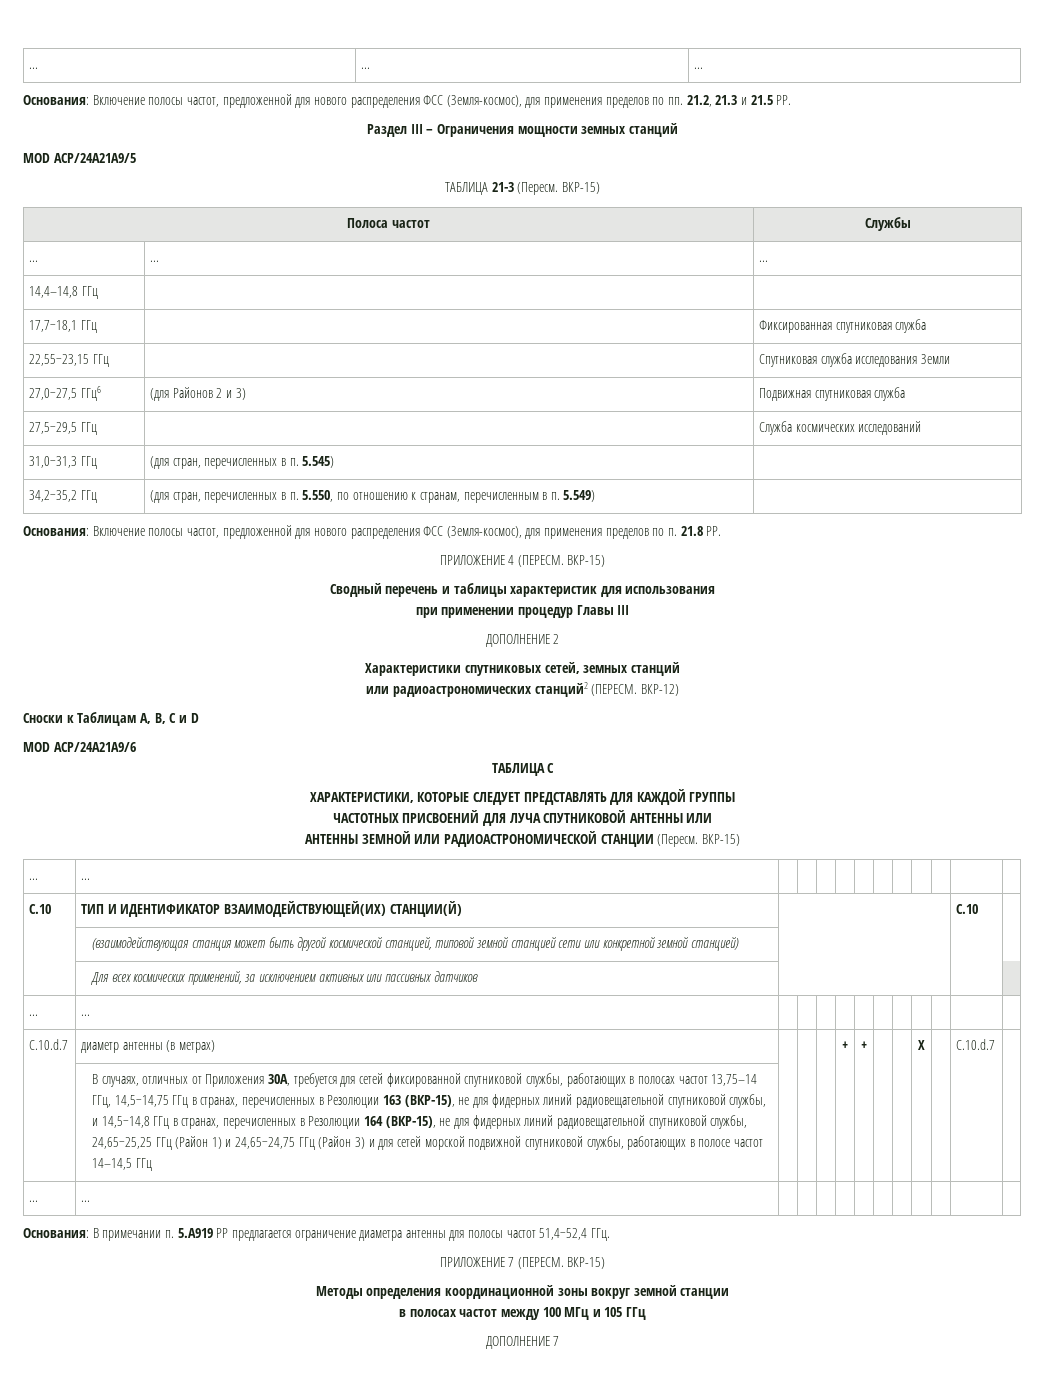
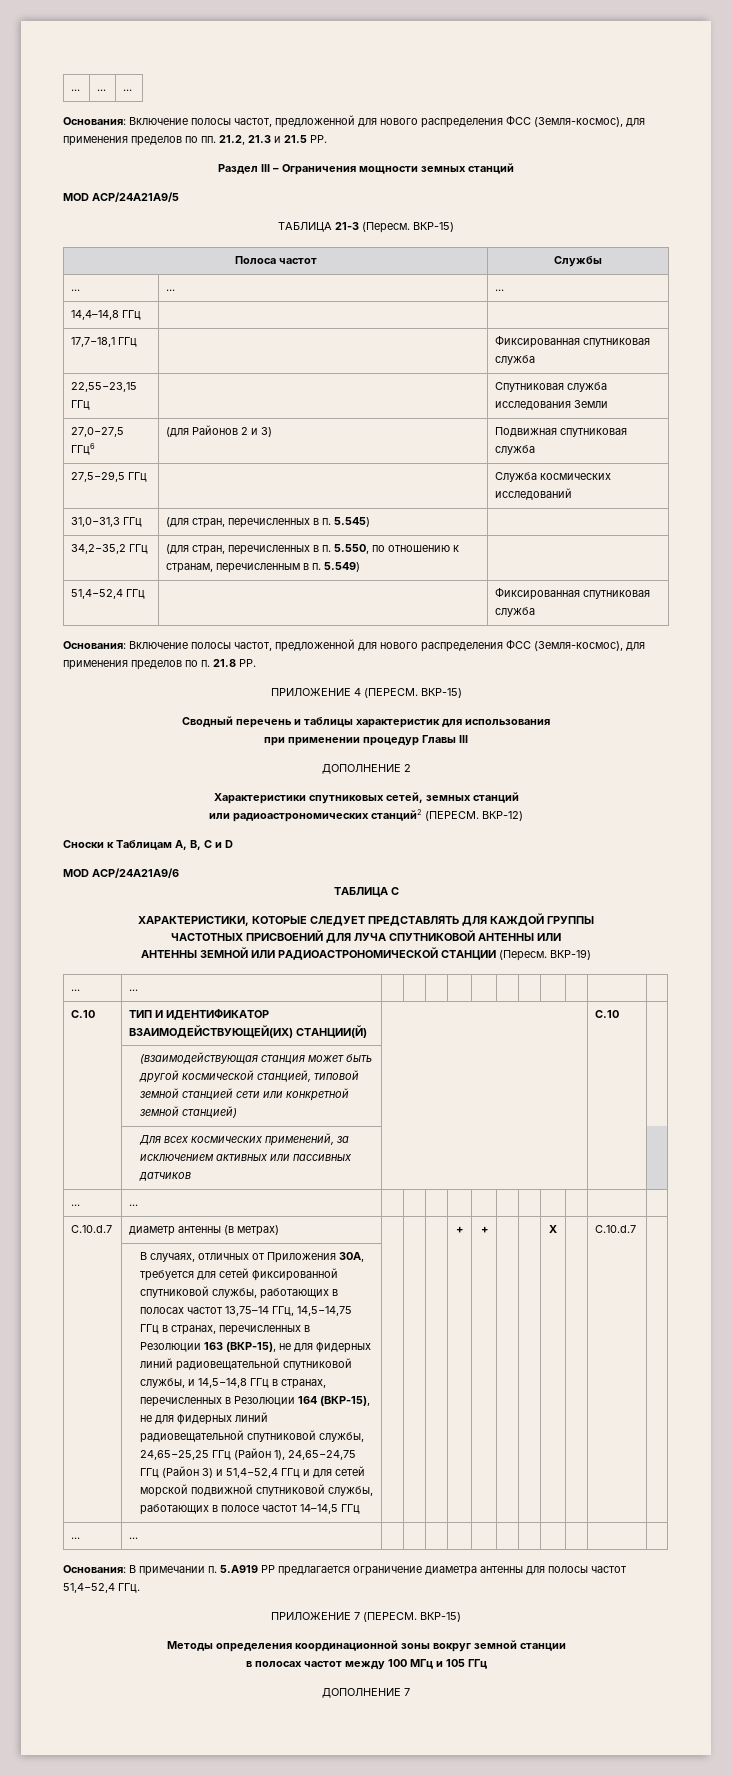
+ 51,4−52,4 ГГц | | Фиксированная спутниковая служба
- АНТЕННЫ ЗЕМНОЙ ИЛИ РАДИОАСТРОНОМИЧЕСКОЙ СТАНЦИИ (Пересм. ВКР-15)
+ АНТЕННЫ ЗЕМНОЙ ИЛИ РАДИОАСТРОНОМИЧЕСКОЙ СТАНЦИИ (Пересм. ВКР-19)
- В случаях, отличных от Приложения 30A, требуется для сетей фиксированной спутниковой службы, работающих в полосах частот 13,75–14 ГГц, 14,5−14,75 ГГц в странах, перечисленных в Резолюции 163 (ВКР-15), не для фидерных линий радиовещательной спутниковой службы, и 14,5−14,8 ГГц в странах, перечисленных в Резолюции 164 (ВКР-15), не для фидерных линий радиовещательной спутниковой службы, 24,65−25,25 ГГц (Район 1) и 24,65−24,75 ГГц (Район 3) и для сетей морской подвижной спутниковой службы, работающих в полосе частот 14–14,5 ГГц
+ В случаях, отличных от Приложения 30A, требуется для сетей фиксированной спутниковой службы, работающих в полосах частот 13,75–14 ГГц, 14,5−14,75 ГГц в странах, перечисленных в Резолюции 163 (ВКР-15), не для фидерных линий радиовещательной спутниковой службы, и 14,5−14,8 ГГц в странах, перечисленных в Резолюции 164 (ВКР-15), не для фидерных линий радиовещательной спутниковой службы, 24,65−25,25 ГГц (Район 1), 24,65−24,75 ГГц (Район 3) и 51,4−52,4 ГГц и для сетей морской подвижной спутниковой службы, работающих в полосе частот 14–14,5 ГГц

